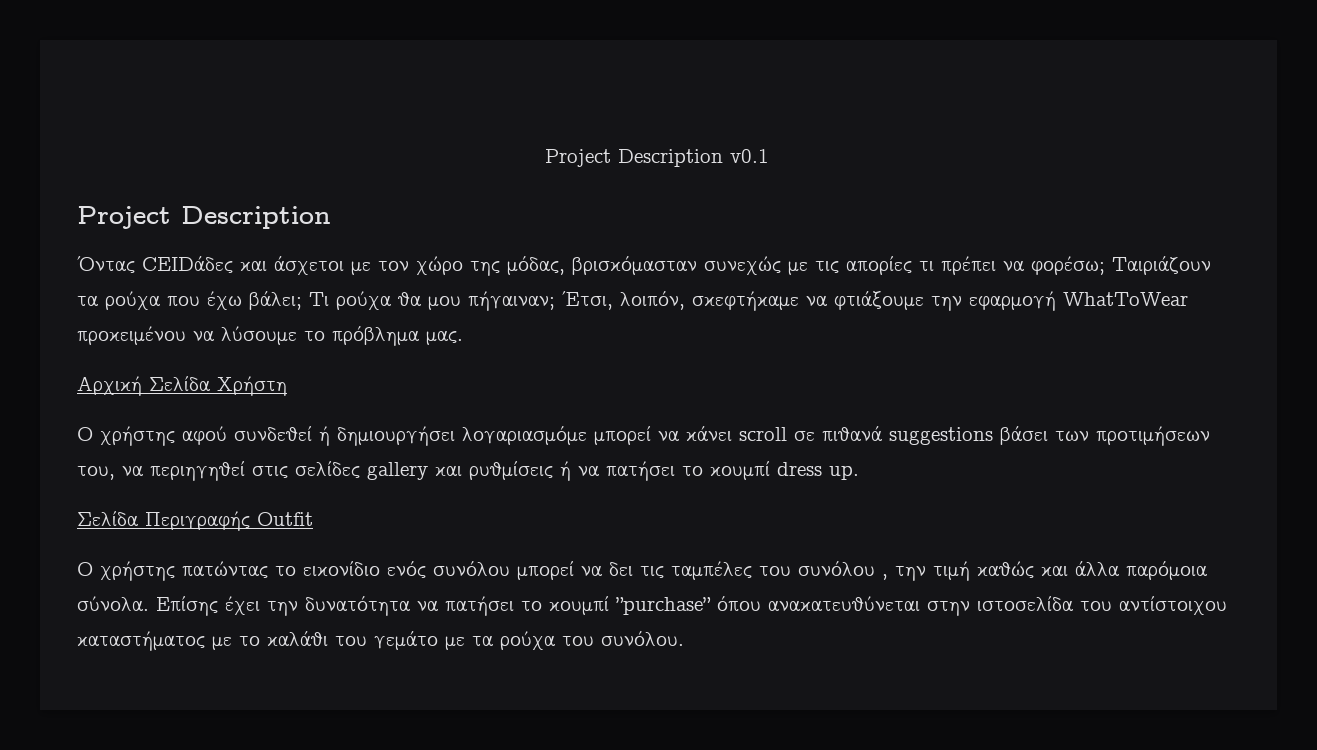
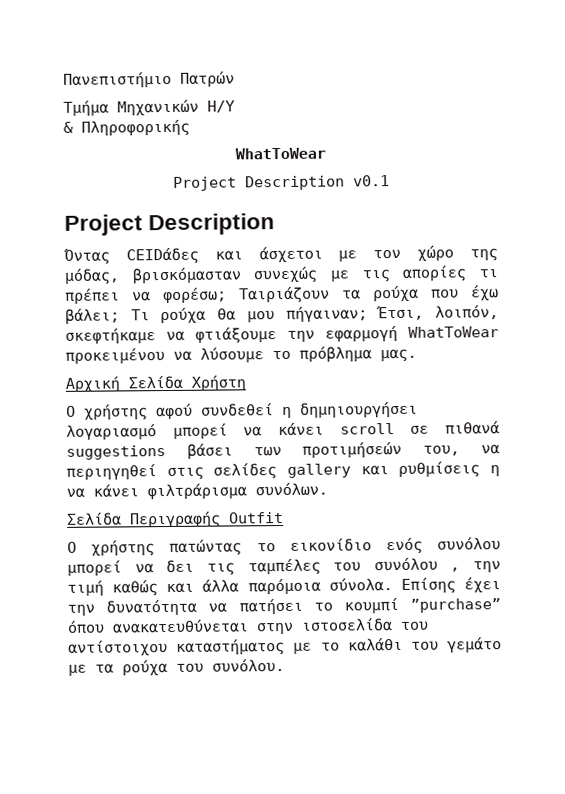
+ Πανεπιστήμιο Πατρών
+ Τμήμα Μηχανικών Η/Υ
+ & Πληροφορικής
+ WhatToWear
- Ο χρήστης αφού συνδεθεί ή δημιουργήσει λογαριασμόμε μπορεί να κάνει scroll σε πιθανά suggestions βάσει των προτιμήσεων του, να περιηγηθεί στις σελίδες gallery και ρυθμίσεις ή να πατήσει το κουμπί dress up.
+ Ο χρήστης αφού συνδεθεί η δημηιουργήσει λογαριασμό μπορεί να κάνει scroll σε πιθανά suggestions βάσει των προτιμήσεών του, να περιηγηθεί στις σελίδες gallery και ρυθμίσεις η να κάνει φιλτράρισμα συνόλων.

